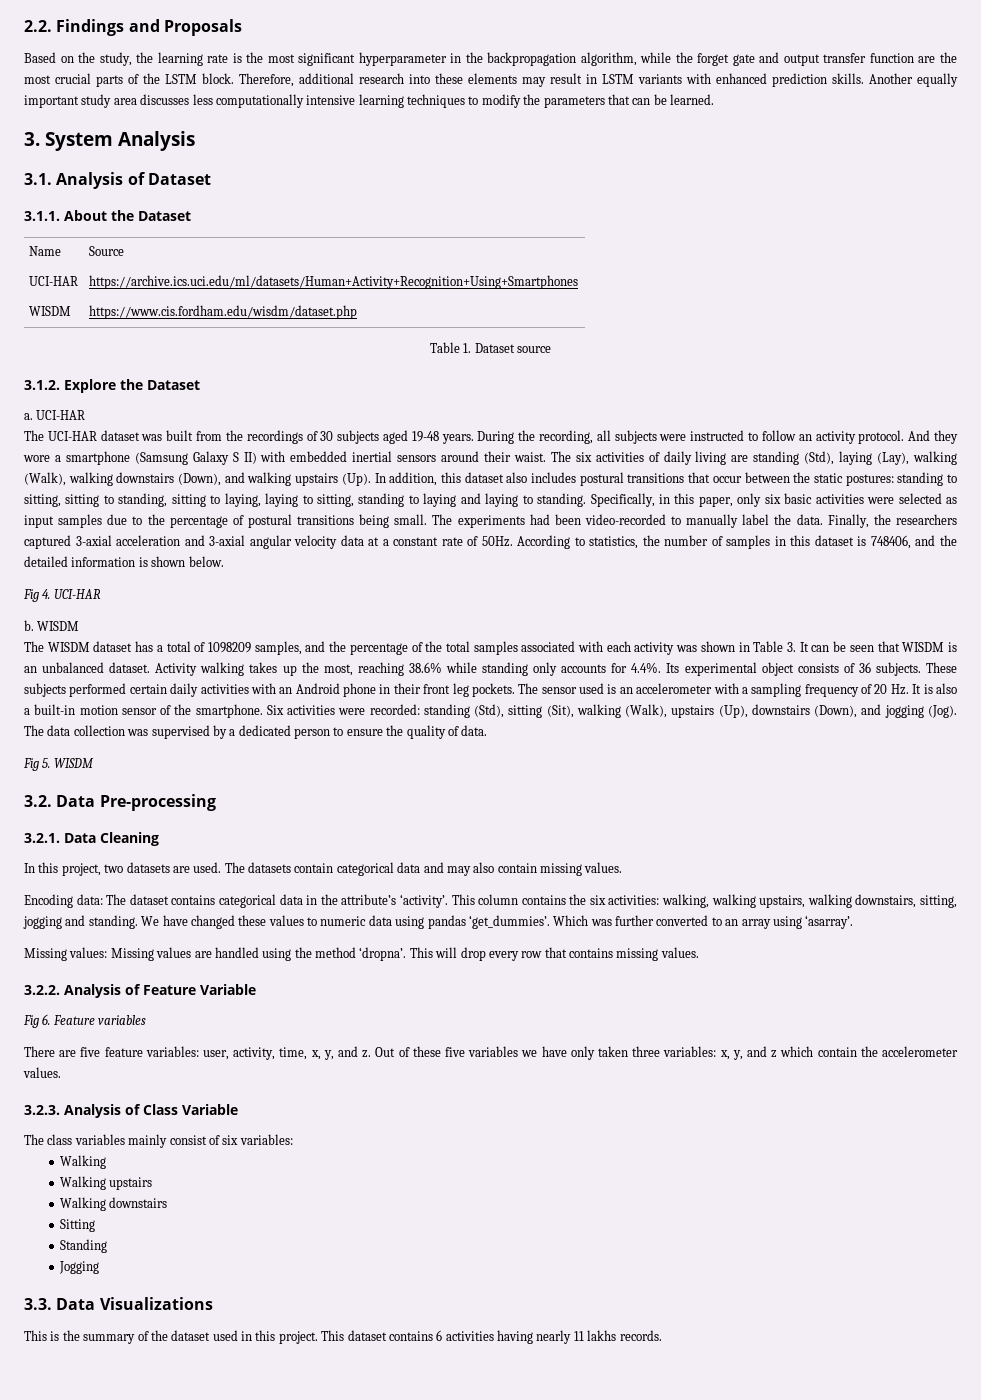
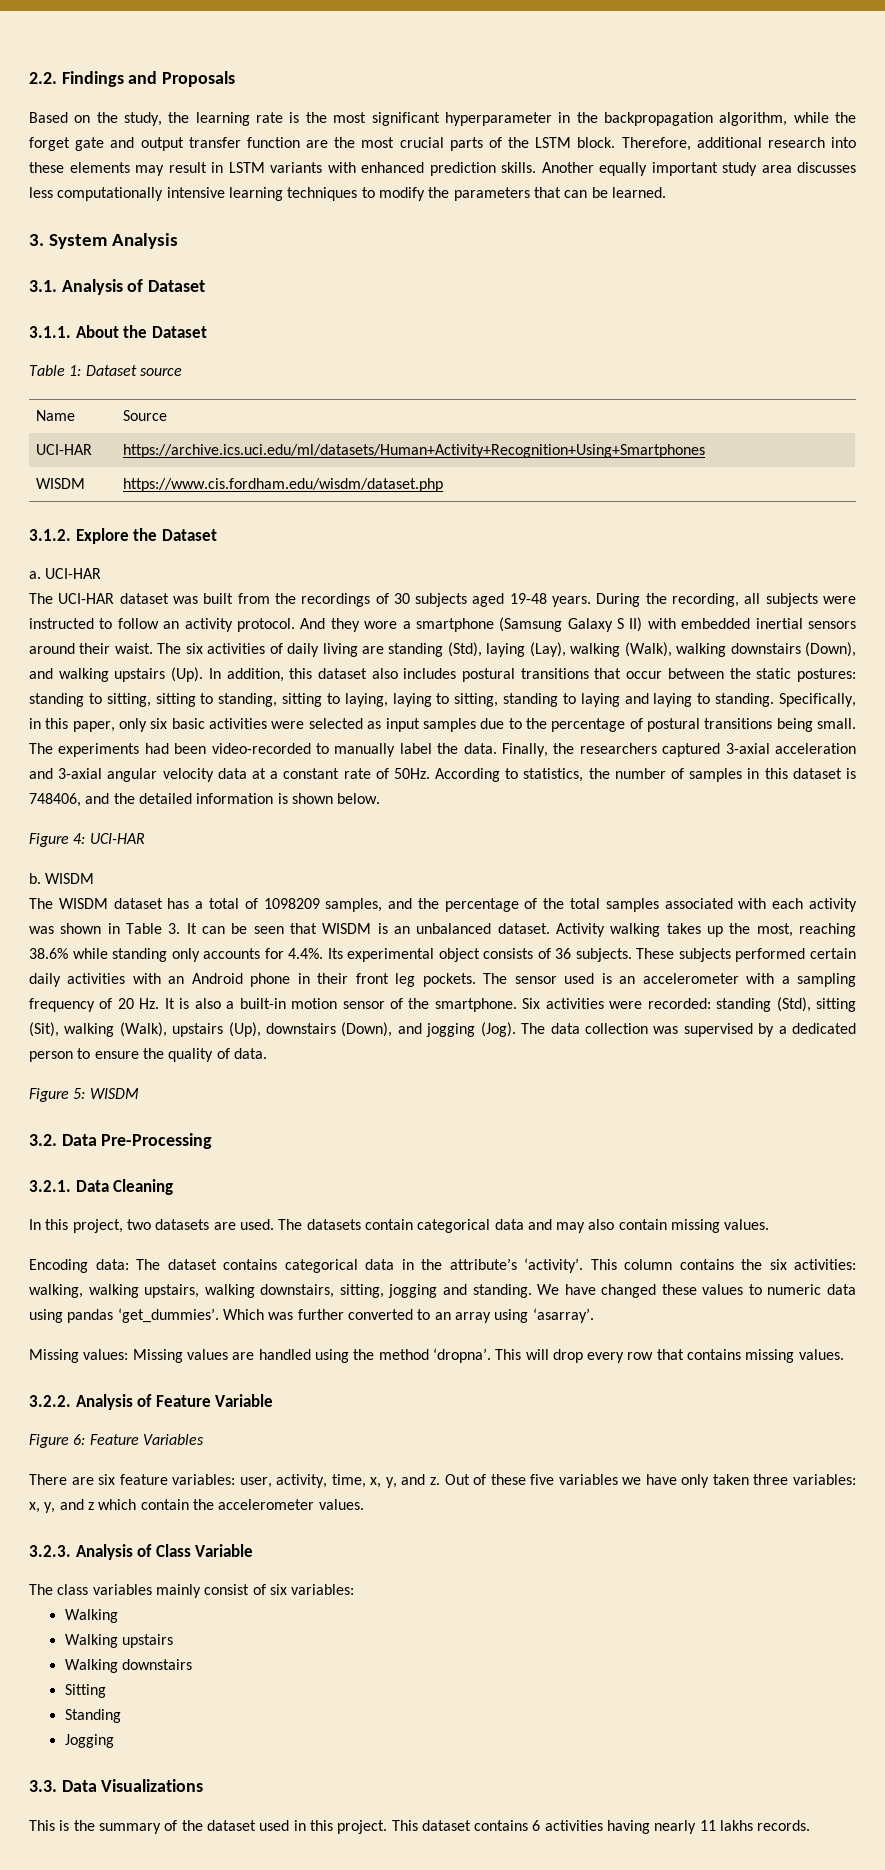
+ Table 1: Dataset source
- Table 1. Dataset source
- Fig 4. UCI-HAR
+ Figure 4: UCI-HAR
- Fig 5. WISDM
+ Figure 5: WISDM
- 3.2. Data Pre-processing
+ 3.2. Data Pre-Processing
- Fig 6. Feature variables
+ Figure 6: Feature Variables
- There are five feature variables: user, activity, time, x, y, and z.
+ There are six feature variables: user, activity, time, x, y, and z.

